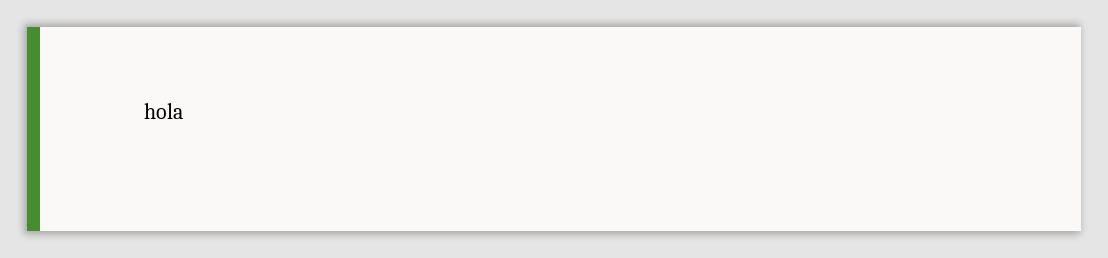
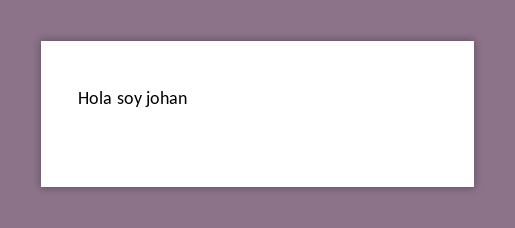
- hola
+ Hola soy johan

